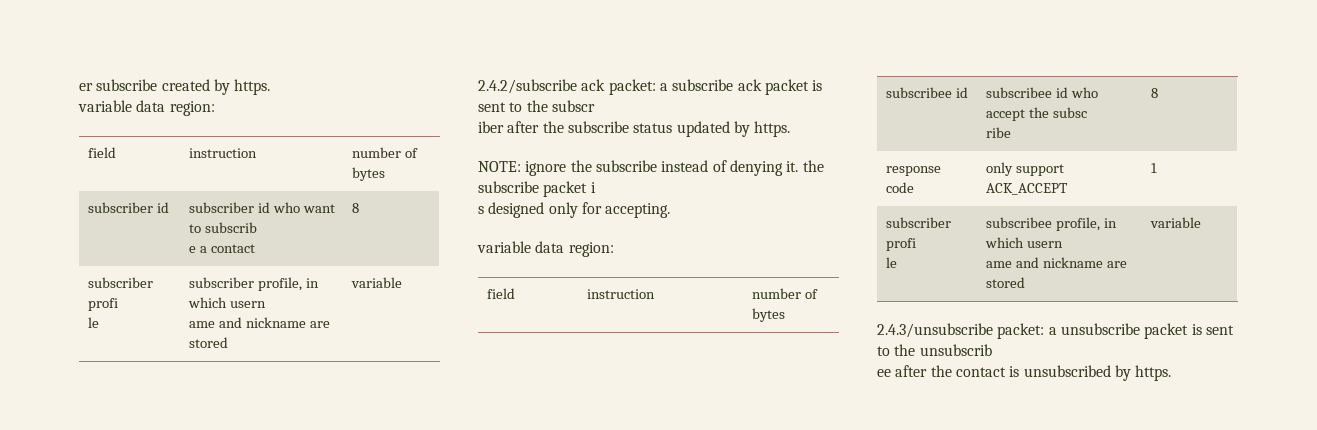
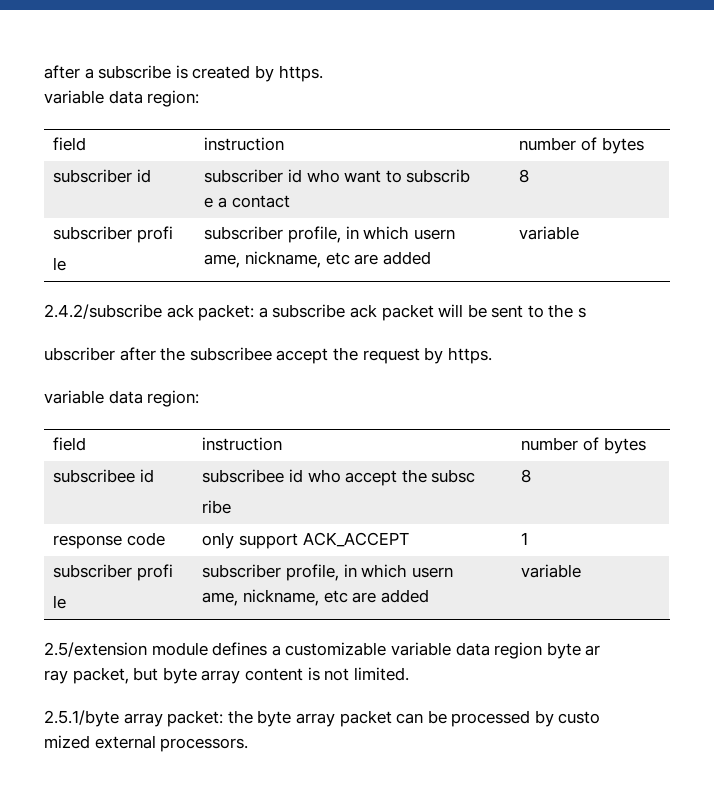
- er subscribe created by https.
+ after a subscribe is created by https.
  subscriber id | subscriber id who want to subscrib
  e a contact | 8
  subscriber profi
  le | subscriber profile, in which usern
- ame and nickname are stored | variable
+ ame, nickname, etc are added | variable
- 2.4.2/subscribe ack packet: a subscribe ack packet is sent to the subscr
- iber after the subscribe status updated by https.
- NOTE: ignore the subscribe instead of denying it. the subscribe packet i
- s designed only for accepting.
+ 2.4.2/subscribe ack packet: a subscribe ack packet will be sent to the s
+ ubscriber after the subscribee accept the request by https.
  response code | only support ACK_ACCEPT | 1
  subscriber profi
- le | subscribee profile, in which usern
- ame and nickname are stored | variable
- 2.4.3/unsubscribe packet: a unsubscribe packet is sent to the unsubscrib
- ee after the contact is unsubscribed by https.
+ le | subscriber profile, in which usern
+ ame, nickname, etc are added | variable
+ 2.5/extension module defines a customizable variable data region byte ar
+ ray packet, but byte array content is not limited.
+ 2.5.1/byte array packet: the byte array packet can be processed by custo
+ mized external processors.

